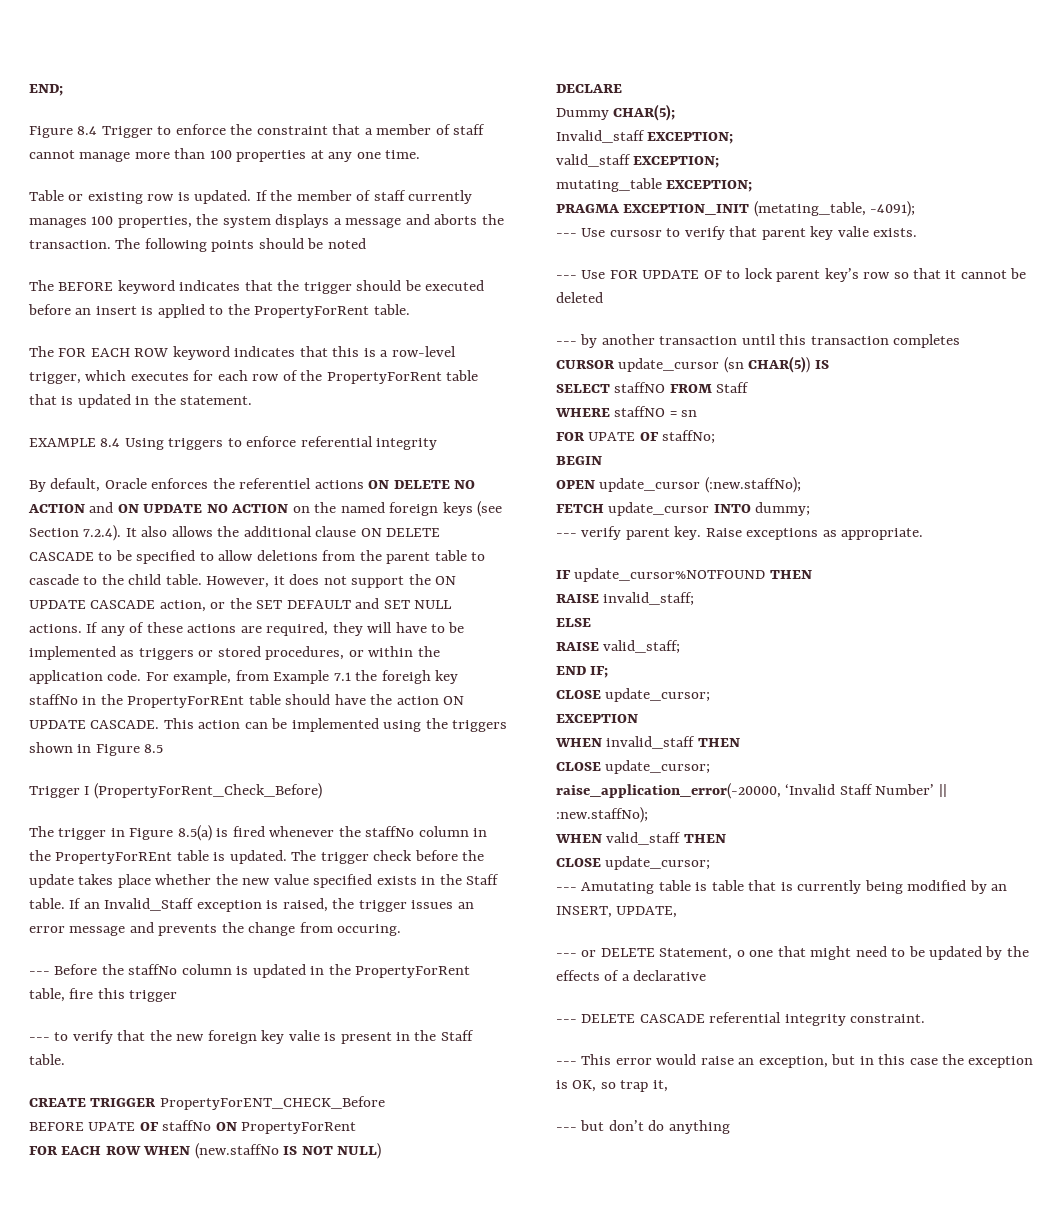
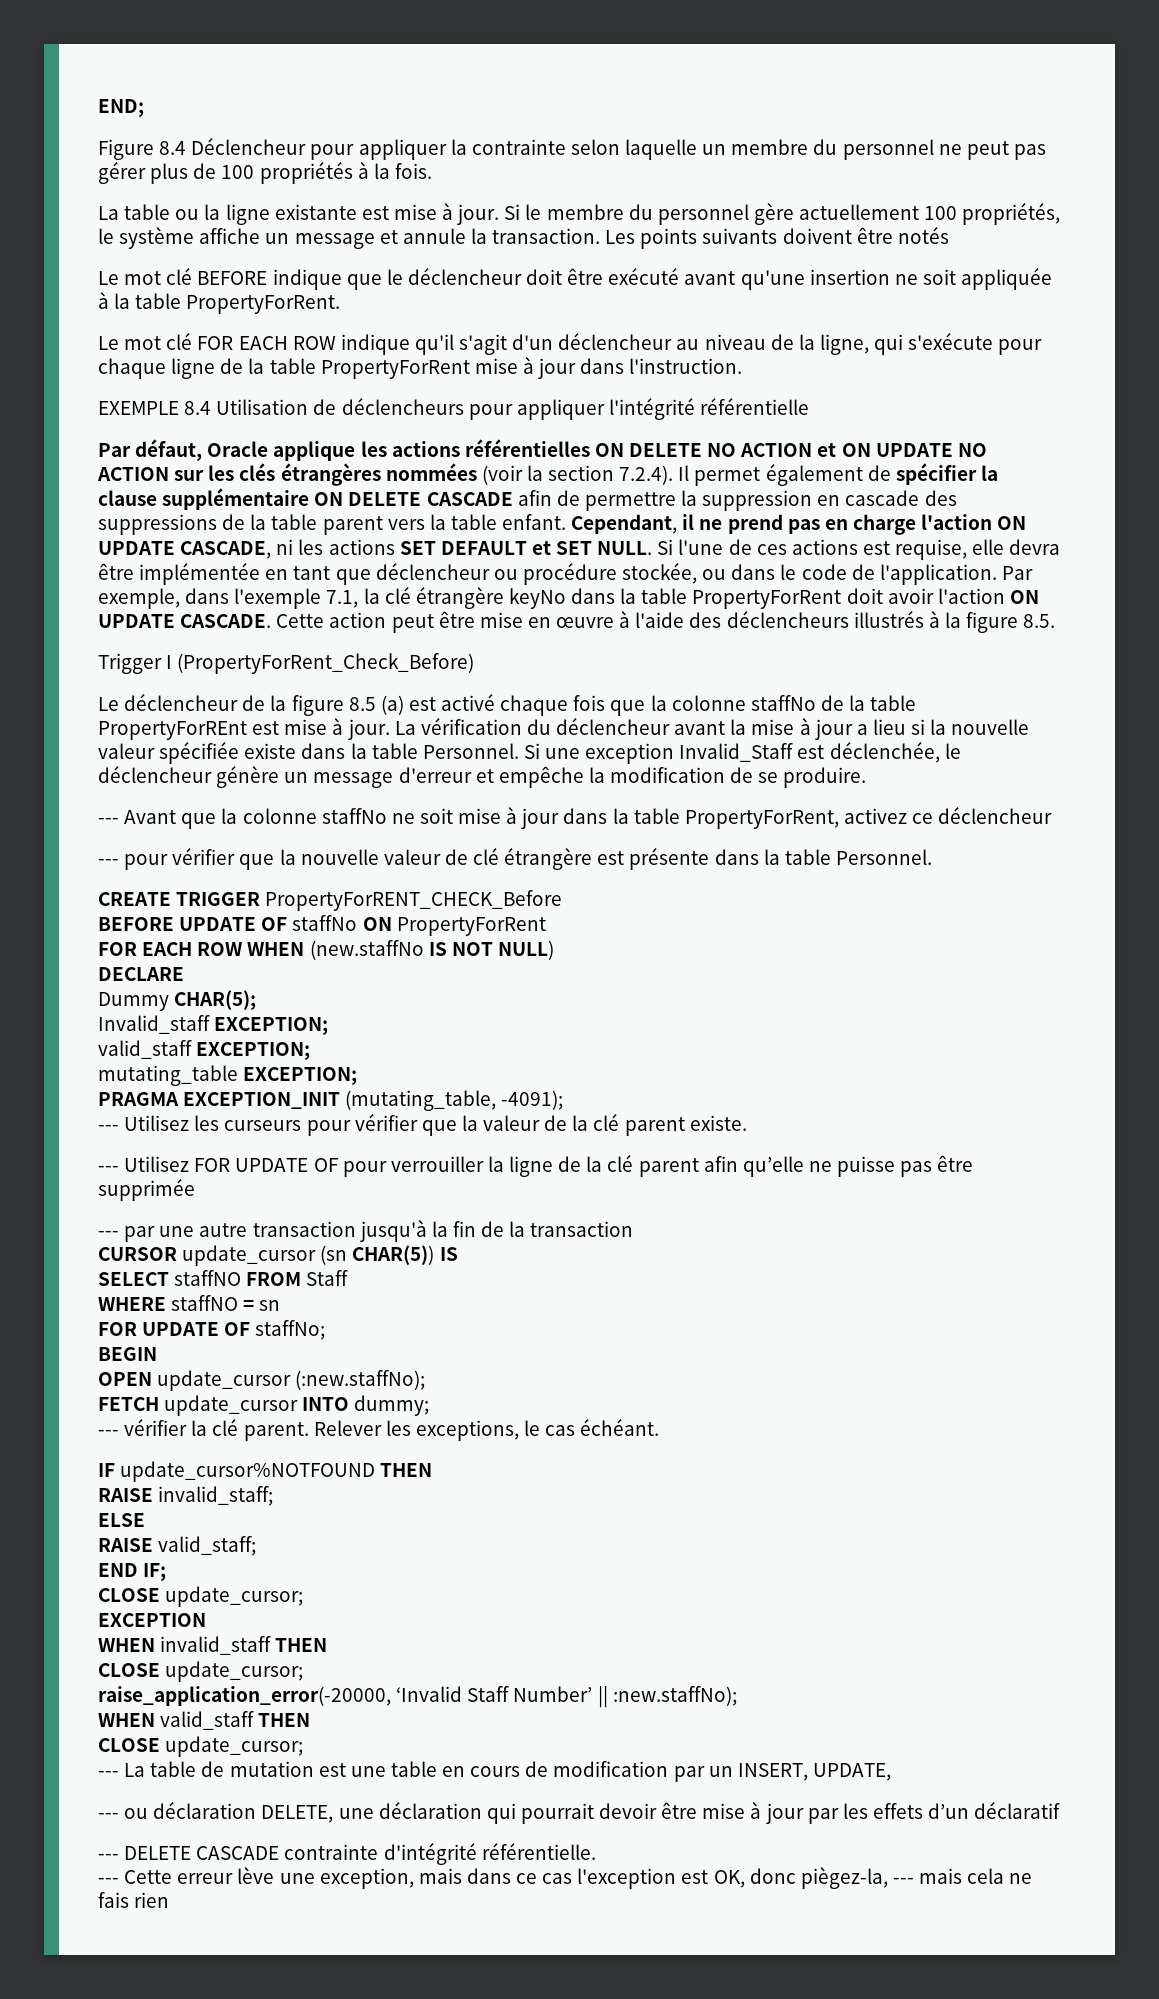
- Figure 8.4 Trigger to enforce the constraint that a member of staff cannot manage more than 100 properties at any one time.
- Table or existing row is updated. If the member of staff currently manages 100 properties, the system displays a message and aborts the transaction. The following points should be noted
- The BEFORE keyword indicates that the trigger should be executed before an insert is applied to the PropertyForRent table.
- The FOR EACH ROW keyword indicates that this is a row-level trigger, which executes for each row of the PropertyForRent table that is updated in the statement.
- EXAMPLE 8.4 Using triggers to enforce referential integrity
- By default, Oracle enforces the referentiel actions ON DELETE NO ACTION and ON UPDATE NO ACTION on the named foreign keys (see Section 7.2.4). It also allows the additional clause ON DELETE CASCADE to be specified to allow deletions from the parent table to cascade to the child table. However, it does not support the ON UPDATE CASCADE action, or the SET DEFAULT and SET NULL actions. If any of these actions are required, they will have to be implemented as triggers or stored procedures, or within the application code. For example, from Example 7.1 the foreigh key staffNo in the PropertyForREnt table should have the action ON UPDATE CASCADE. This action can be implemented using the triggers shown in Figure 8.5
+ Figure 8.4 Déclencheur pour appliquer la contrainte selon laquelle un membre du personnel ne peut pas gérer plus de 100 propriétés à la fois.
+ La table ou la ligne existante est mise à jour. Si le membre du personnel gère actuellement 100 propriétés, le système affiche un message et annule la transaction. Les points suivants doivent être notés
+ Le mot clé BEFORE indique que le déclencheur doit être exécuté avant qu'une insertion ne soit appliquée à la table PropertyForRent.
+ Le mot clé FOR EACH ROW indique qu'il s'agit d'un déclencheur au niveau de la ligne, qui s'exécute pour chaque ligne de la table PropertyForRent mise à jour dans l'instruction.
+ EXEMPLE 8.4 Utilisation de déclencheurs pour appliquer l'intégrité référentielle
+ Par défaut, Oracle applique les actions référentielles ON DELETE NO ACTION et ON UPDATE NO ACTION sur les clés étrangères nommées (voir la section 7.2.4). Il permet également de spécifier la clause supplémentaire ON DELETE CASCADE afin de permettre la suppression en cascade des suppressions de la table parent vers la table enfant. Cependant, il ne prend pas en charge l'action ON UPDATE CASCADE, ni les actions SET DEFAULT et SET NULL. Si l'une de ces actions est requise, elle devra être implémentée en tant que déclencheur ou procédure stockée, ou dans le code de l'application. Par exemple, dans l'exemple 7.1, la clé étrangère keyNo dans la table PropertyForRent doit avoir l'action ON UPDATE CASCADE. Cette action peut être mise en œuvre à l'aide des déclencheurs illustrés à la figure 8.5.
  Trigger I (PropertyForRent_Check_Before)
- The trigger in Figure 8.5(a) is fired whenever the staffNo column in the PropertyForREnt table is updated. The trigger check before the update takes place whether the new value specified exists in the Staff table. If an Invalid_Staff exception is raised, the trigger issues an error message and prevents the change from occuring.
- --- Before the staffNo column is updated in the PropertyForRent table, fire this trigger
- --- to verify that the new foreign key valie is present in the Staff table.
+ Le déclencheur de la figure 8.5 (a) est activé chaque fois que la colonne staffNo de la table PropertyForREnt est mise à jour. La vérification du déclencheur avant la mise à jour a lieu si la nouvelle valeur spécifiée existe dans la table Personnel. Si une exception Invalid_Staff est déclenchée, le déclencheur génère un message d'erreur et empêche la modification de se produire.
+ --- Avant que la colonne staffNo ne soit mise à jour dans la table PropertyForRent, activez ce déclencheur
+ --- pour vérifier que la nouvelle valeur de clé étrangère est présente dans la table Personnel.
- CREATE TRIGGER PropertyForENT_CHECK_Before
- BEFORE UPATE OF staffNo ON PropertyForRent
+ CREATE TRIGGER PropertyForRENT_CHECK_Before
+ BEFORE UPDATE OF staffNo ON PropertyForRent
- PRAGMA EXCEPTION_INIT (metating_table, -4091);
+ PRAGMA EXCEPTION_INIT (mutating_table, -4091);
- --- Use cursosr to verify that parent key valie exists.
- --- Use FOR UPDATE OF to lock parent key’s row so that it cannot be deleted
- --- by another transaction until this transaction completes
+ --- Utilisez les curseurs pour vérifier que la valeur de la clé parent existe.
+ --- Utilisez FOR UPDATE OF pour verrouiller la ligne de la clé parent afin qu’elle ne puisse pas être supprimée
+ --- par une autre transaction jusqu'à la fin de la transaction
- FOR UPATE OF staffNo;
+ FOR UPDATE OF staffNo;
- --- verify parent key. Raise exceptions as appropriate.
+ --- vérifier la clé parent. Relever les exceptions, le cas échéant.
- --- Amutating table is table that is currently being modified by an INSERT, UPDATE,
- --- or DELETE Statement, o one that might need to be updated by the effects of a declarative
- --- DELETE CASCADE referential integrity constraint.
- --- This error would raise an exception, but in this case the exception is OK, so trap it,
- --- but don’t do anything
+ --- La table de mutation est une table en cours de modification par un INSERT, UPDATE,
+ --- ou déclaration DELETE, une déclaration qui pourrait devoir être mise à jour par les effets d’un déclaratif
+ --- DELETE CASCADE contrainte d'intégrité référentielle.
+ --- Cette erreur lève une exception, mais dans ce cas l'exception est OK, donc piègez-la, --- mais cela ne fais rien

